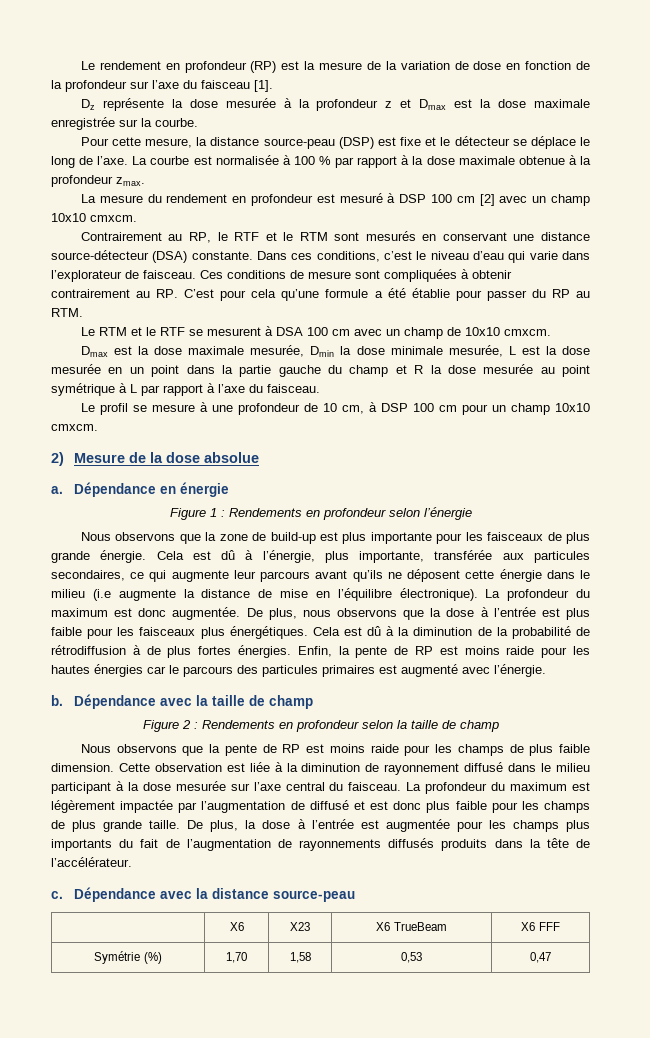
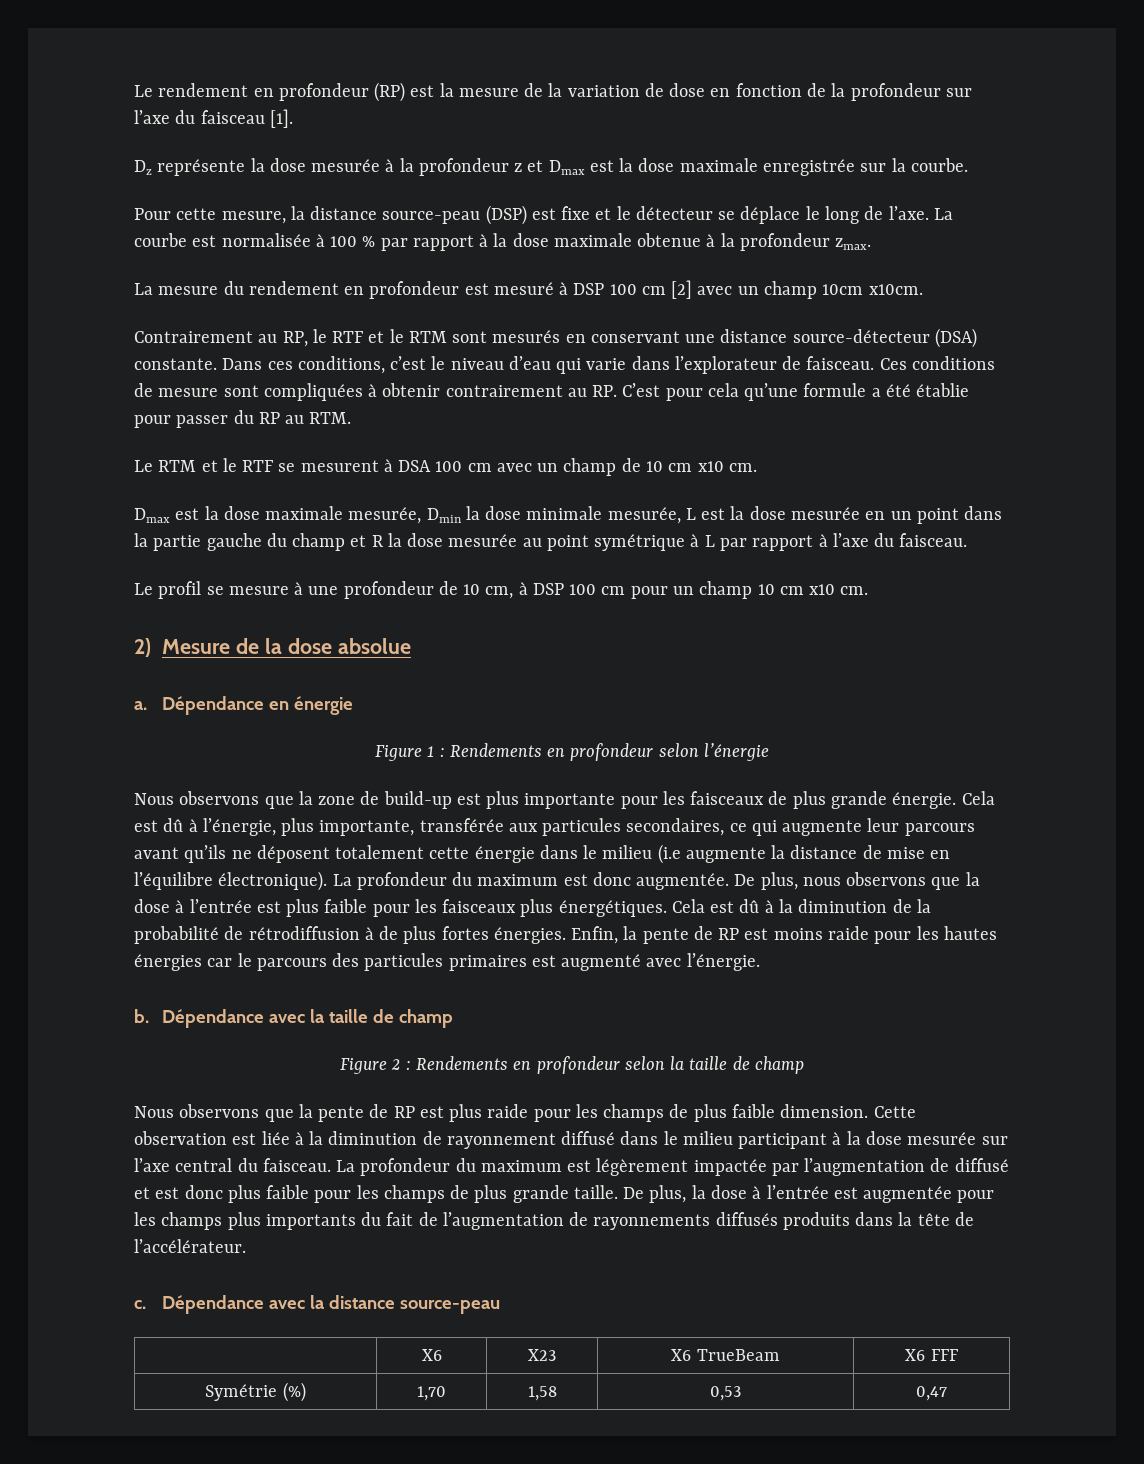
- La mesure du rendement en profondeur est mesuré à DSP 100 cm [2] avec un champ 10x10 cmxcm.
+ La mesure du rendement en profondeur est mesuré à DSP 100 cm [2] avec un champ 10cm x10cm.
- Le RTM et le RTF se mesurent à DSA 100 cm avec un champ de 10x10 cmxcm.
+ Le RTM et le RTF se mesurent à DSA 100 cm avec un champ de 10 cm x10 cm.
- Le profil se mesure à une profondeur de 10 cm, à DSP 100 cm pour un champ 10x10 cmxcm.
+ Le profil se mesure à une profondeur de 10 cm, à DSP 100 cm pour un champ 10 cm x10 cm.
- Cela est dû à l’énergie, plus importante, transférée aux particules secondaires, ce qui augmente leur parcours avant qu’ils ne déposent cette énergie dans le milieu (i.e augmente la distance de mise en l’équilibre électronique).
+ Cela est dû à l’énergie, plus importante, transférée aux particules secondaires, ce qui augmente leur parcours avant qu’ils ne déposent totalement cette énergie dans le milieu (i.e augmente la distance de mise en l’équilibre électronique).
- Nous observons que la pente de RP est moins raide pour les champs de plus faible dimension.
+ Nous observons que la pente de RP est plus raide pour les champs de plus faible dimension.

